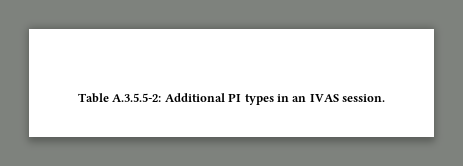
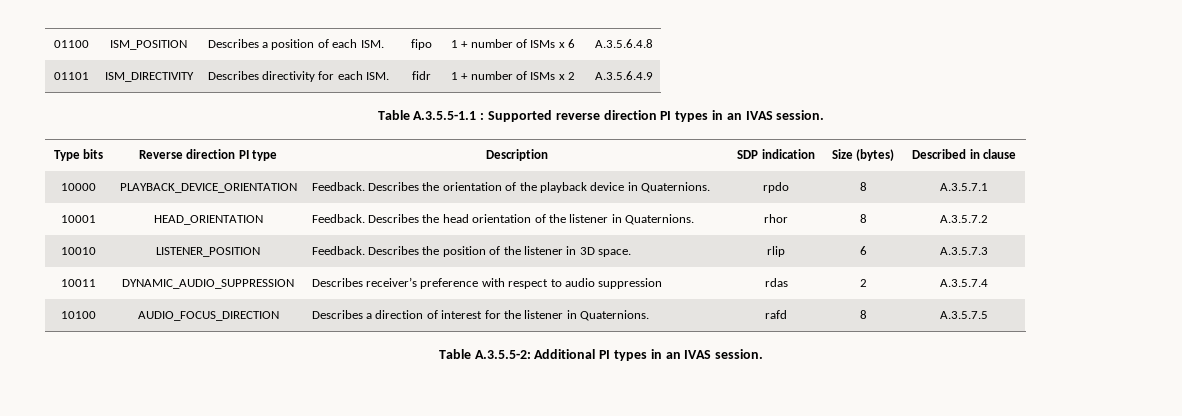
+ 01100 | ISM_POSITION | Describes a position of each ISM. | fipo | 1 + number of ISMs x 6 | A.3.5.6.4.8
+ 01101 | ISM_DIRECTIVITY | Describes directivity for each ISM. | fidr | 1 + number of ISMs x 2 | A.3.5.6.4.9
+ Table A.3.5.5-1.1 : Supported reverse direction PI types in an IVAS session.
+ Type bits | Reverse direction PI type | Description | SDP indication | Size (bytes) | Described in clause
+ 10000 | PLAYBACK_DEVICE_ORIENTATION | Feedback. Describes the orientation of the playback device in Quaternions. | rpdo | 8 | A.3.5.7.1
+ 10001 | HEAD_ORIENTATION | Feedback. Describes the head orientation of the listener in Quaternions. | rhor | 8 | A.3.5.7.2
+ 10010 | LISTENER_POSITION | Feedback. Describes the position of the listener in 3D space. | rlip | 6 | A.3.5.7.3
+ 10011 | DYNAMIC_AUDIO_SUPPRESSION | Describes receiver’s preference with respect to audio suppression | rdas | 2 | A.3.5.7.4
+ 10100 | AUDIO_FOCUS_DIRECTION | Describes a direction of interest for the listener in Quaternions. | rafd | 8 | A.3.5.7.5

